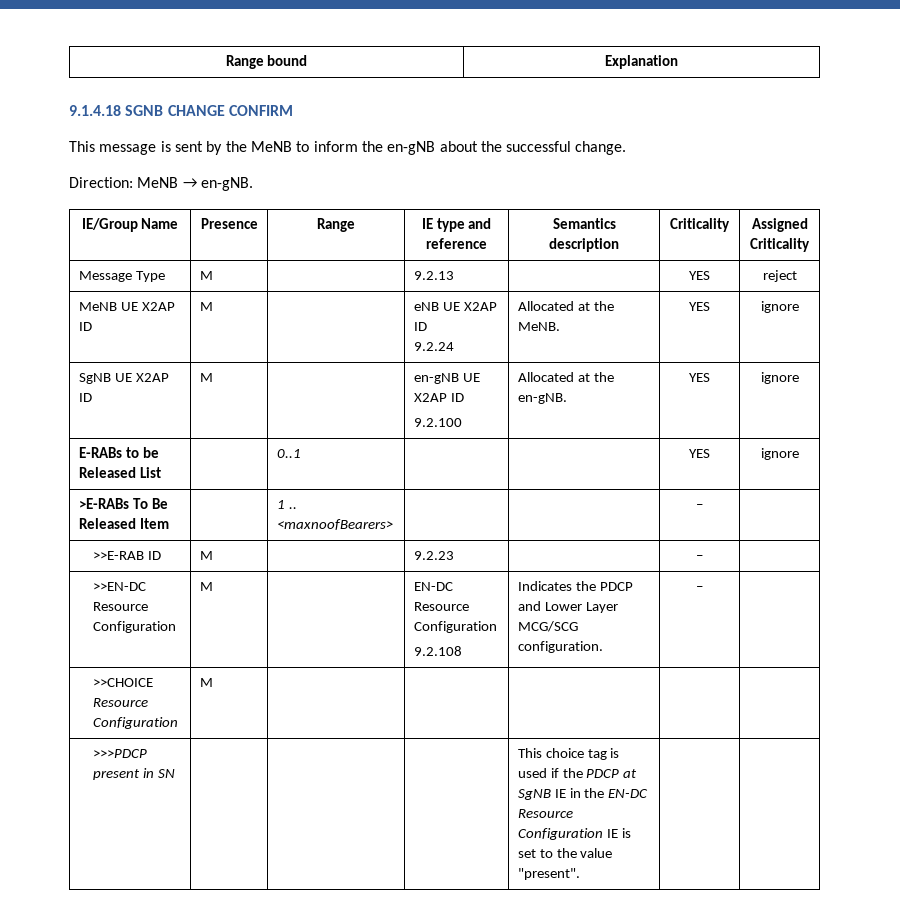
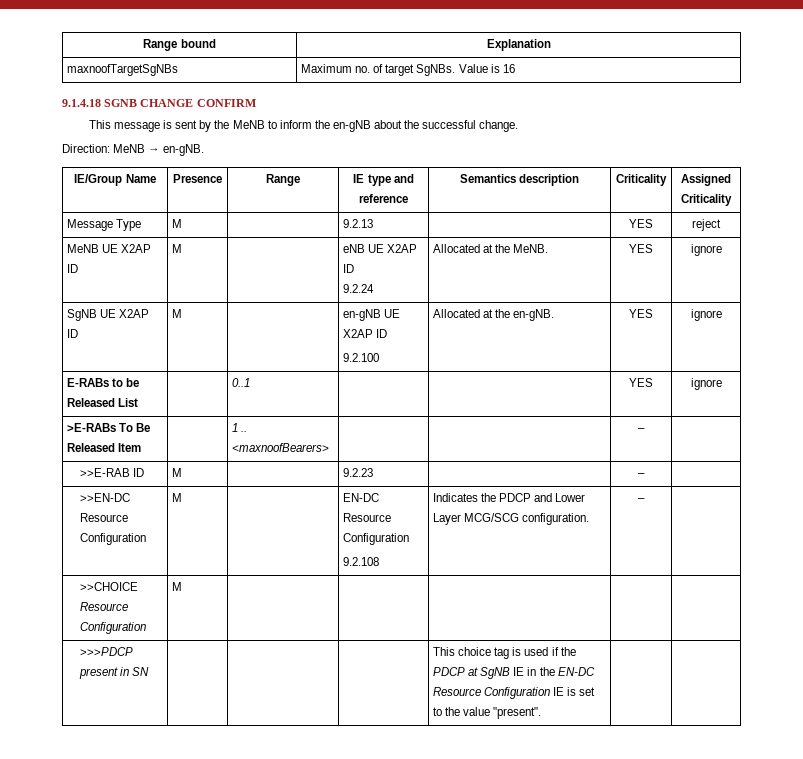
+ maxnoofTargetSgNBs | Maximum no. of target SgNBs. Value is 16

